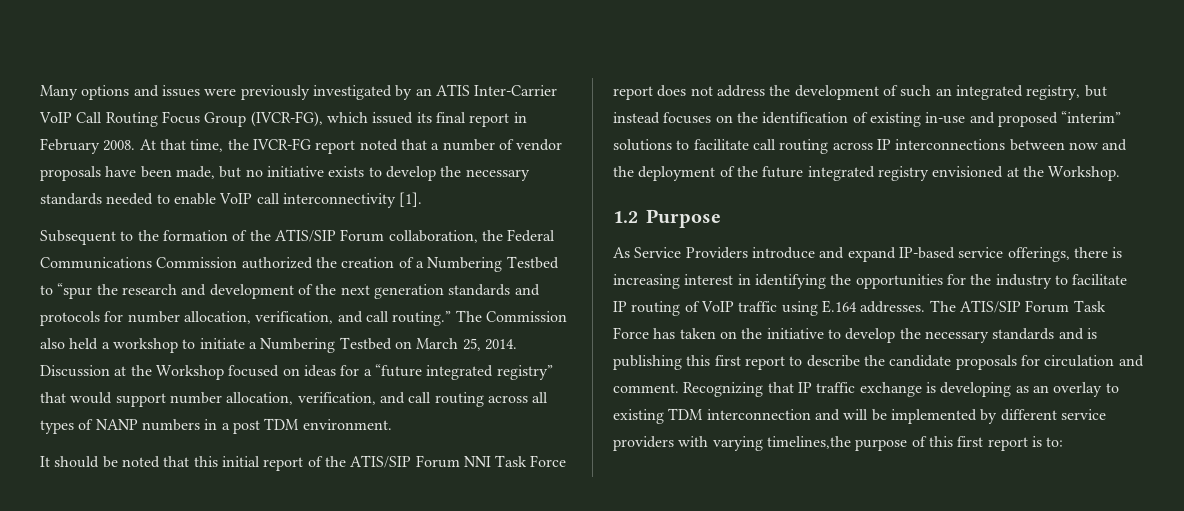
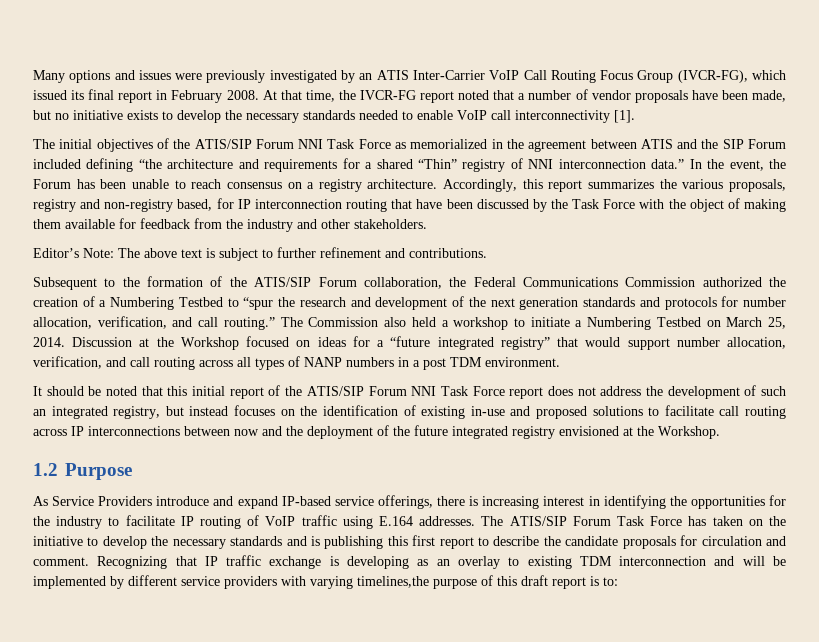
+ The initial objectives of the ATIS/SIP Forum NNI Task Force as memorialized in the agreement between ATIS and the SIP Forum included defining “the architecture and requirements for a shared “Thin” registry of NNI interconnection data.” In the event, the Forum has been unable to reach consensus on a registry architecture. Accordingly, this report summarizes the various proposals, registry and non-registry based, for IP interconnection routing that have been discussed by the Task Force with the object of making them available for feedback from the industry and other stakeholders.
+ Editor’s Note: The above text is subject to further refinement and contributions.
- It should be noted that this initial report of the ATIS/SIP Forum NNI Task Force report does not address the development of such an integrated registry, but instead focuses on the identification of existing in-use and proposed “interim” solutions to facilitate call routing across IP interconnections between now and the deployment of the future integrated registry envisioned at the Workshop.
+ It should be noted that this initial report of the ATIS/SIP Forum NNI Task Force report does not address the development of such an integrated registry, but instead focuses on the identification of existing in-use and proposed solutions to facilitate call routing across IP interconnections between now and the deployment of the future integrated registry envisioned at the Workshop.
- Recognizing that IP traffic exchange is developing as an overlay to existing TDM interconnection and will be implemented by different service providers with varying timelines,the purpose of this first report is to:
+ Recognizing that IP traffic exchange is developing as an overlay to existing TDM interconnection and will be implemented by different service providers with varying timelines,the purpose of this draft report is to:

